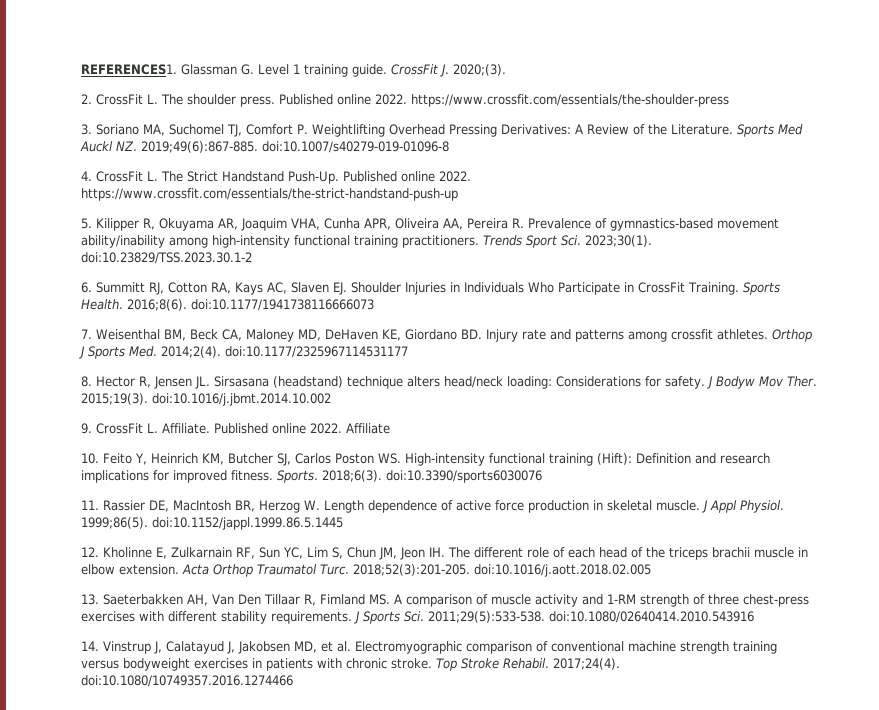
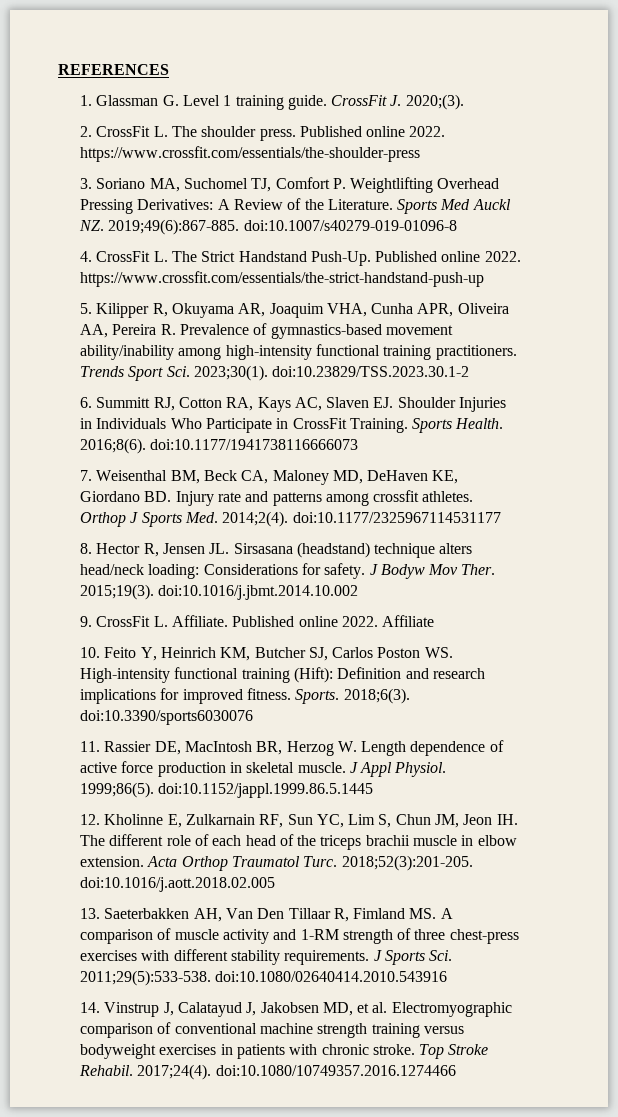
- REFERENCES1. Glassman G. Level 1 training guide.
+ REFERENCES
+ 1. Glassman G. Level 1 training guide.

